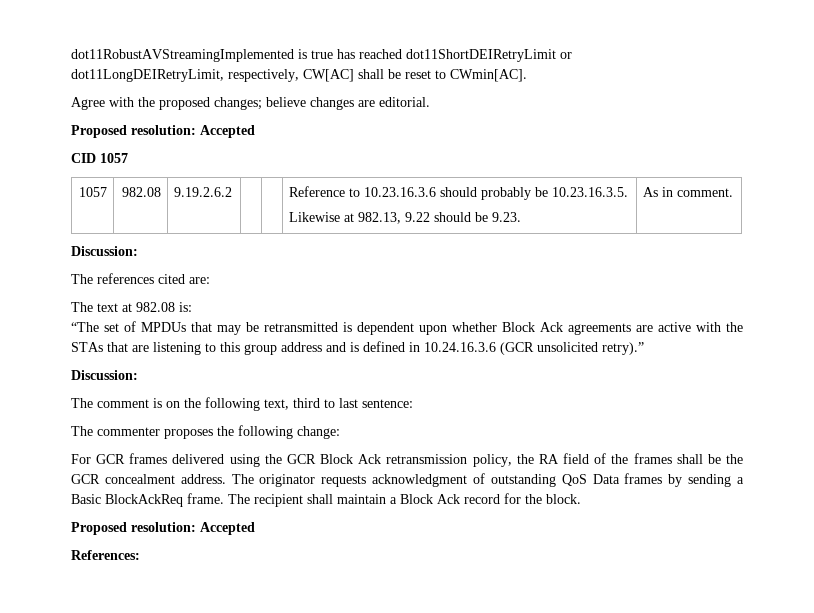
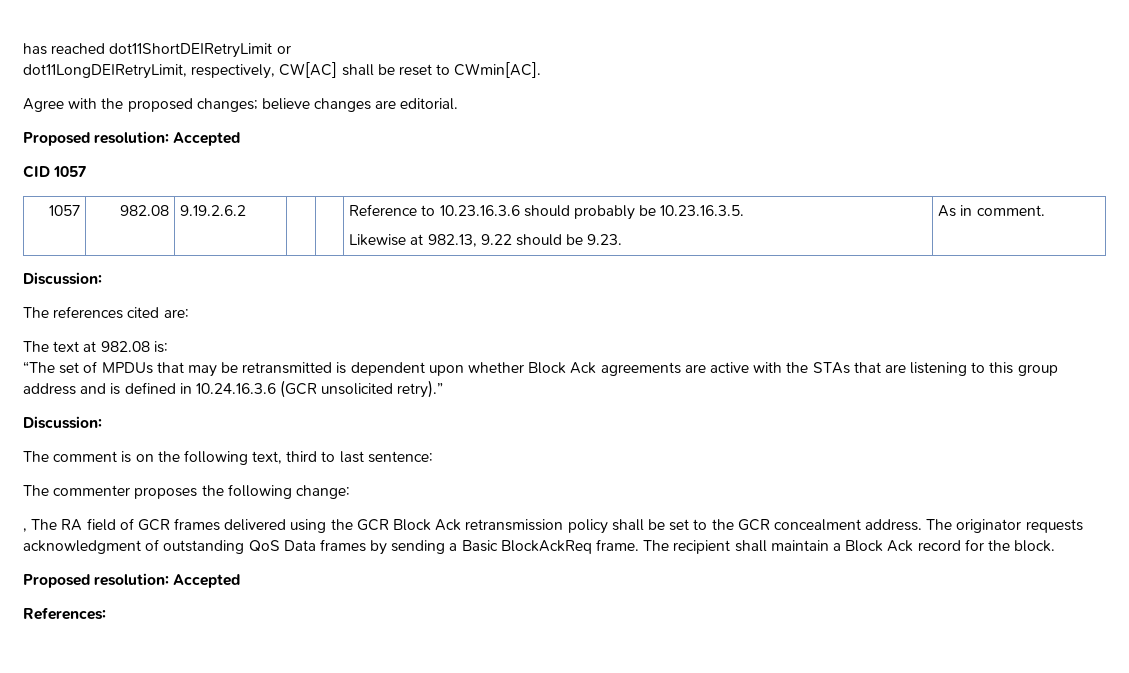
- dot11RobustAVStreamingImplemented is true has reached dot11ShortDEIRetryLimit or
+ has reached dot11ShortDEIRetryLimit or
- For GCR frames delivered using the GCR Block Ack retransmission policy, the RA field of the frames shall be the GCR concealment address.
+ , The RA field of GCR frames delivered using the GCR Block Ack retransmission policy shall be set to the GCR concealment address.

